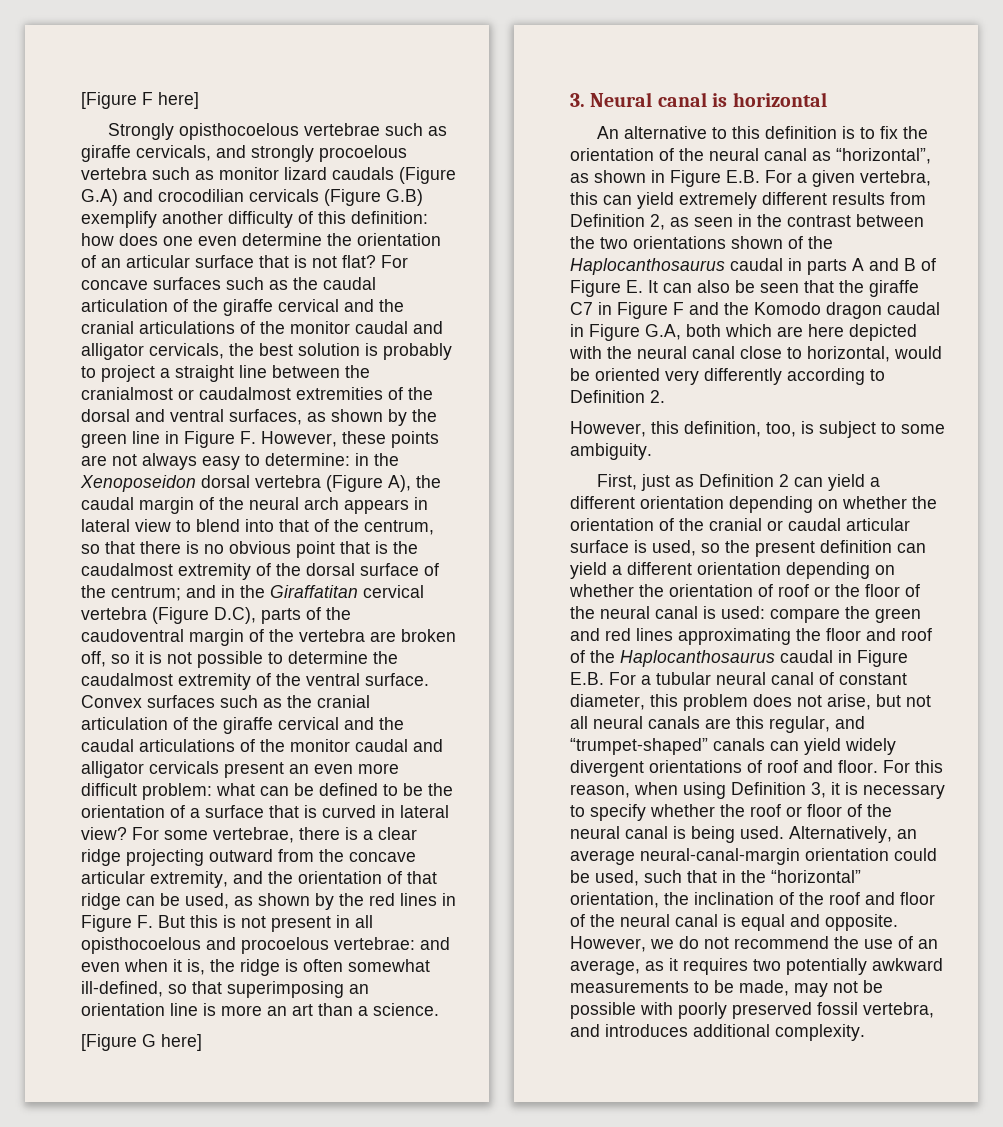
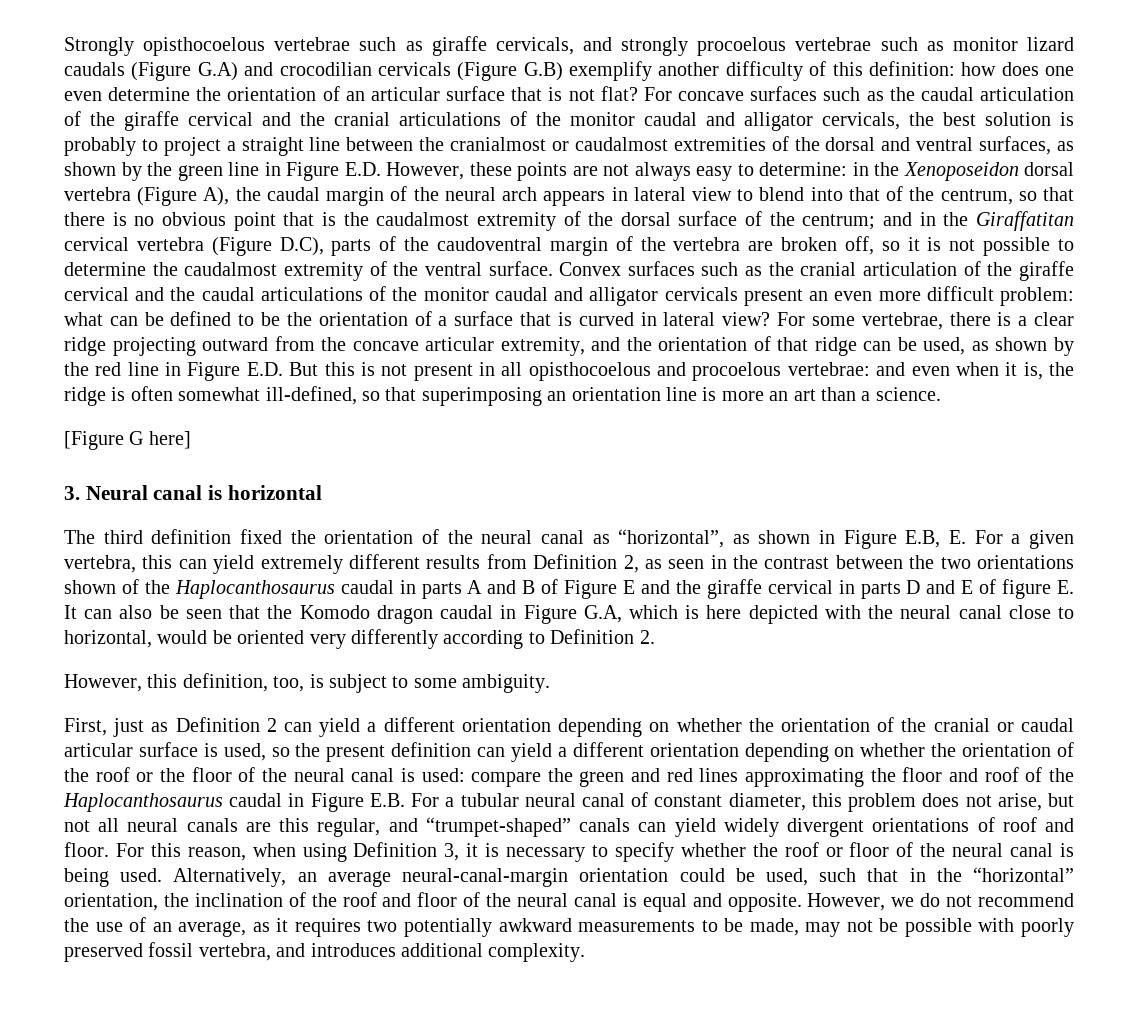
- [Figure F here]
- Strongly opisthocoelous vertebrae such as giraffe cervicals, and strongly procoelous vertebra such as monitor lizard caudals (Figure G.A) and crocodilian cervicals (Figure G.B) exemplify another difficulty of this definition: how does one even determine the orientation of an articular surface that is not flat?
+ Strongly opisthocoelous vertebrae such as giraffe cervicals, and strongly procoelous vertebrae such as monitor lizard caudals (Figure G.A) and crocodilian cervicals (Figure G.B) exemplify another difficulty of this definition: how does one even determine the orientation of an articular surface that is not flat?
- For concave surfaces such as the caudal articulation of the giraffe cervical and the cranial articulations of the monitor caudal and alligator cervicals, the best solution is probably to project a straight line between the cranialmost or caudalmost extremities of the dorsal and ventral surfaces, as shown by the green line in Figure F. However, these points are not always easy to determine:
+ For concave surfaces such as the caudal articulation of the giraffe cervical and the cranial articulations of the monitor caudal and alligator cervicals, the best solution is probably to project a straight line between the cranialmost or caudalmost extremities of the dorsal and ventral surfaces, as shown by the green line in Figure E.D. However, these points are not always easy to determine:
- For some vertebrae, there is a clear ridge projecting outward from the concave articular extremity, and the orientation of that ridge can be used, as shown by the red lines in Figure F. But this is not present in all opisthocoelous and procoelous vertebrae:
+ For some vertebrae, there is a clear ridge projecting outward from the concave articular extremity, and the orientation of that ridge can be used, as shown by the red line in Figure E.D. But this is not present in all opisthocoelous and procoelous vertebrae:
- An alternative to this definition is to fix the orientation of the neural canal as “horizontal”, as shown in Figure E.B. For a given vertebra, this can yield extremely different results from Definition 2, as seen in the contrast between the two orientations shown of the Haplocanthosaurus caudal in parts A and B of Figure E. It can also be seen that the giraffe C7 in Figure F and the Komodo dragon caudal in Figure G.A, both which are here depicted with the neural canal close to horizontal, would be oriented very differently according to Definition 2.
+ The third definition fixed the orientation of the neural canal as “horizontal”, as shown in Figure E.B, E. For a given vertebra, this can yield extremely different results from Definition 2, as seen in the contrast between the two orientations shown of the Haplocanthosaurus caudal in parts A and B of Figure E and the giraffe cervical in parts D and E of figure E. It can also be seen that the Komodo dragon caudal in Figure G.A, which is here depicted with the neural canal close to horizontal, would be oriented very differently according to Definition 2.
- First, just as Definition 2 can yield a different orientation depending on whether the orientation of the cranial or caudal articular surface is used, so the present definition can yield a different orientation depending on whether the orientation of roof or the floor of the neural canal is used:
+ First, just as Definition 2 can yield a different orientation depending on whether the orientation of the cranial or caudal articular surface is used, so the present definition can yield a different orientation depending on whether the orientation of the roof or the floor of the neural canal is used:

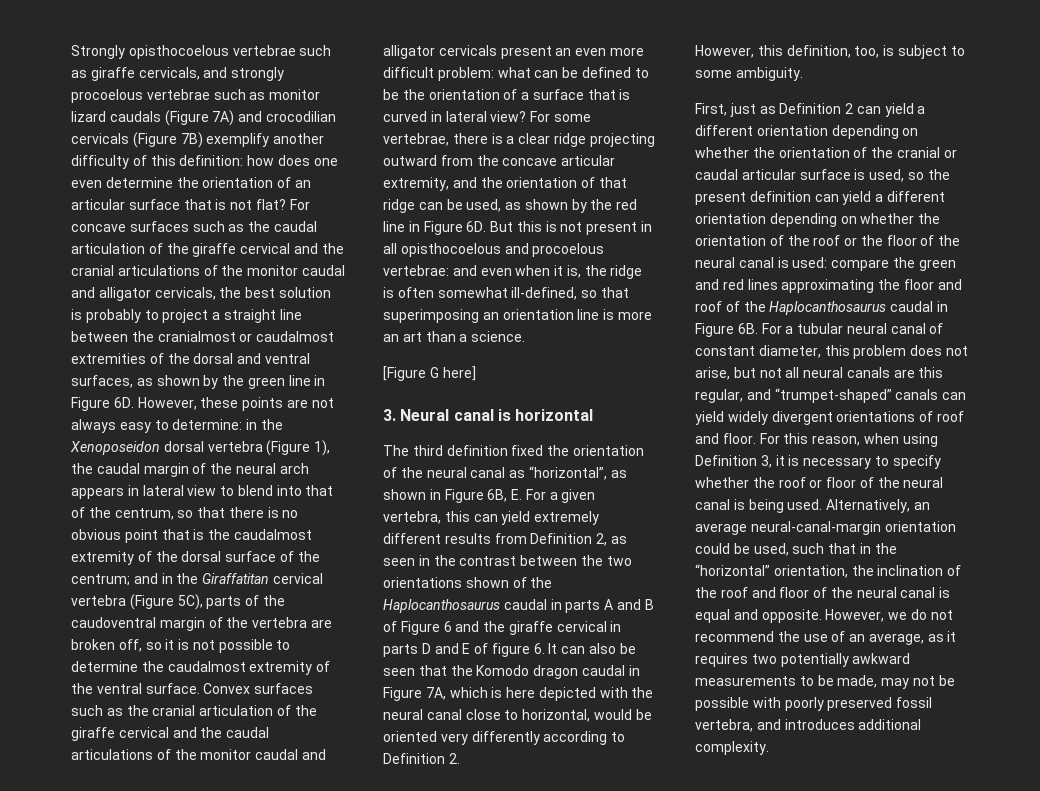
- Strongly opisthocoelous vertebrae such as giraffe cervicals, and strongly procoelous vertebrae such as monitor lizard caudals (Figure G.A) and crocodilian cervicals (Figure G.B) exemplify another difficulty of this definition: how does one even determine the orientation of an articular surface that is not flat?
+ Strongly opisthocoelous vertebrae such as giraffe cervicals, and strongly procoelous vertebrae such as monitor lizard caudals (Figure 7A) and crocodilian cervicals (Figure 7B) exemplify another difficulty of this definition: how does one even determine the orientation of an articular surface that is not flat?
- For concave surfaces such as the caudal articulation of the giraffe cervical and the cranial articulations of the monitor caudal and alligator cervicals, the best solution is probably to project a straight line between the cranialmost or caudalmost extremities of the dorsal and ventral surfaces, as shown by the green line in Figure E.D. However, these points are not always easy to determine:
+ For concave surfaces such as the caudal articulation of the giraffe cervical and the cranial articulations of the monitor caudal and alligator cervicals, the best solution is probably to project a straight line between the cranialmost or caudalmost extremities of the dorsal and ventral surfaces, as shown by the green line in Figure 6D. However, these points are not always easy to determine:
- in the Xenoposeidon dorsal vertebra (Figure A), the caudal margin of the neural arch appears in lateral view to blend into that of the centrum, so that there is no obvious point that is the caudalmost extremity of the dorsal surface of the centrum;
+ in the Xenoposeidon dorsal vertebra (Figure 1), the caudal margin of the neural arch appears in lateral view to blend into that of the centrum, so that there is no obvious point that is the caudalmost extremity of the dorsal surface of the centrum;
- and in the Giraffatitan cervical vertebra (Figure D.C), parts of the caudoventral margin of the vertebra are broken off, so it is not possible to determine the caudalmost extremity of the ventral surface.
+ and in the Giraffatitan cervical vertebra (Figure 5C), parts of the caudoventral margin of the vertebra are broken off, so it is not possible to determine the caudalmost extremity of the ventral surface.
- For some vertebrae, there is a clear ridge projecting outward from the concave articular extremity, and the orientation of that ridge can be used, as shown by the red line in Figure E.D. But this is not present in all opisthocoelous and procoelous vertebrae:
+ For some vertebrae, there is a clear ridge projecting outward from the concave articular extremity, and the orientation of that ridge can be used, as shown by the red line in Figure 6D. But this is not present in all opisthocoelous and procoelous vertebrae:
- The third definition fixed the orientation of the neural canal as “horizontal”, as shown in Figure E.B, E. For a given vertebra, this can yield extremely different results from Definition 2, as seen in the contrast between the two orientations shown of the Haplocanthosaurus caudal in parts A and B of Figure E and the giraffe cervical in parts D and E of figure E. It can also be seen that the Komodo dragon caudal in Figure G.A, which is here depicted with the neural canal close to horizontal, would be oriented very differently according to Definition 2.
+ The third definition fixed the orientation of the neural canal as “horizontal”, as shown in Figure 6B, E. For a given vertebra, this can yield extremely different results from Definition 2, as seen in the contrast between the two orientations shown of the Haplocanthosaurus caudal in parts A and B of Figure 6 and the giraffe cervical in parts D and E of figure 6. It can also be seen that the Komodo dragon caudal in Figure 7A, which is here depicted with the neural canal close to horizontal, would be oriented very differently according to Definition 2.
- compare the green and red lines approximating the floor and roof of the Haplocanthosaurus caudal in Figure E.B. For a tubular neural canal of constant diameter, this problem does not arise, but not all neural canals are this regular, and “trumpet-shaped” canals can yield widely divergent orientations of roof and floor.
+ compare the green and red lines approximating the floor and roof of the Haplocanthosaurus caudal in Figure 6B. For a tubular neural canal of constant diameter, this problem does not arise, but not all neural canals are this regular, and “trumpet-shaped” canals can yield widely divergent orientations of roof and floor.

